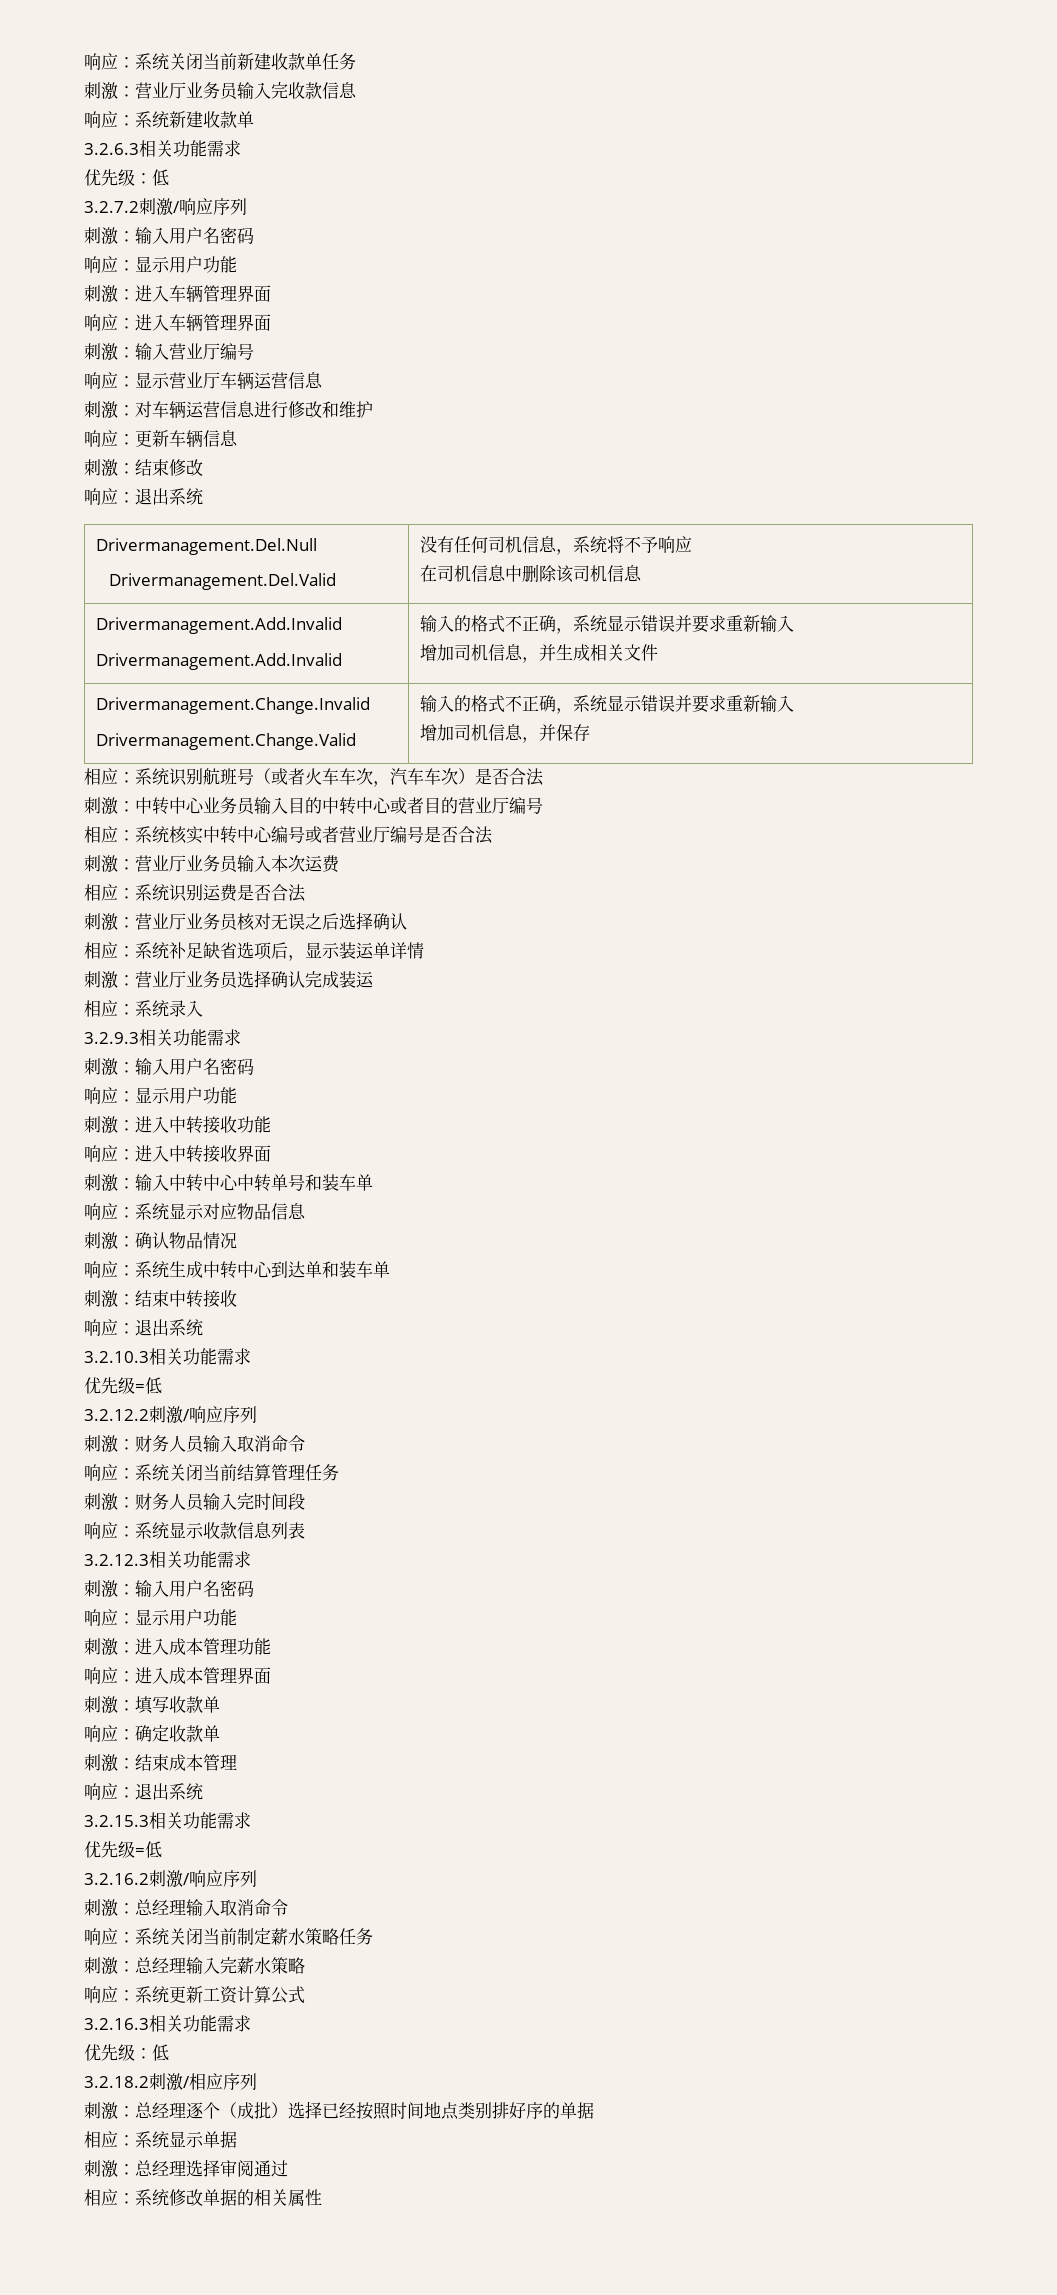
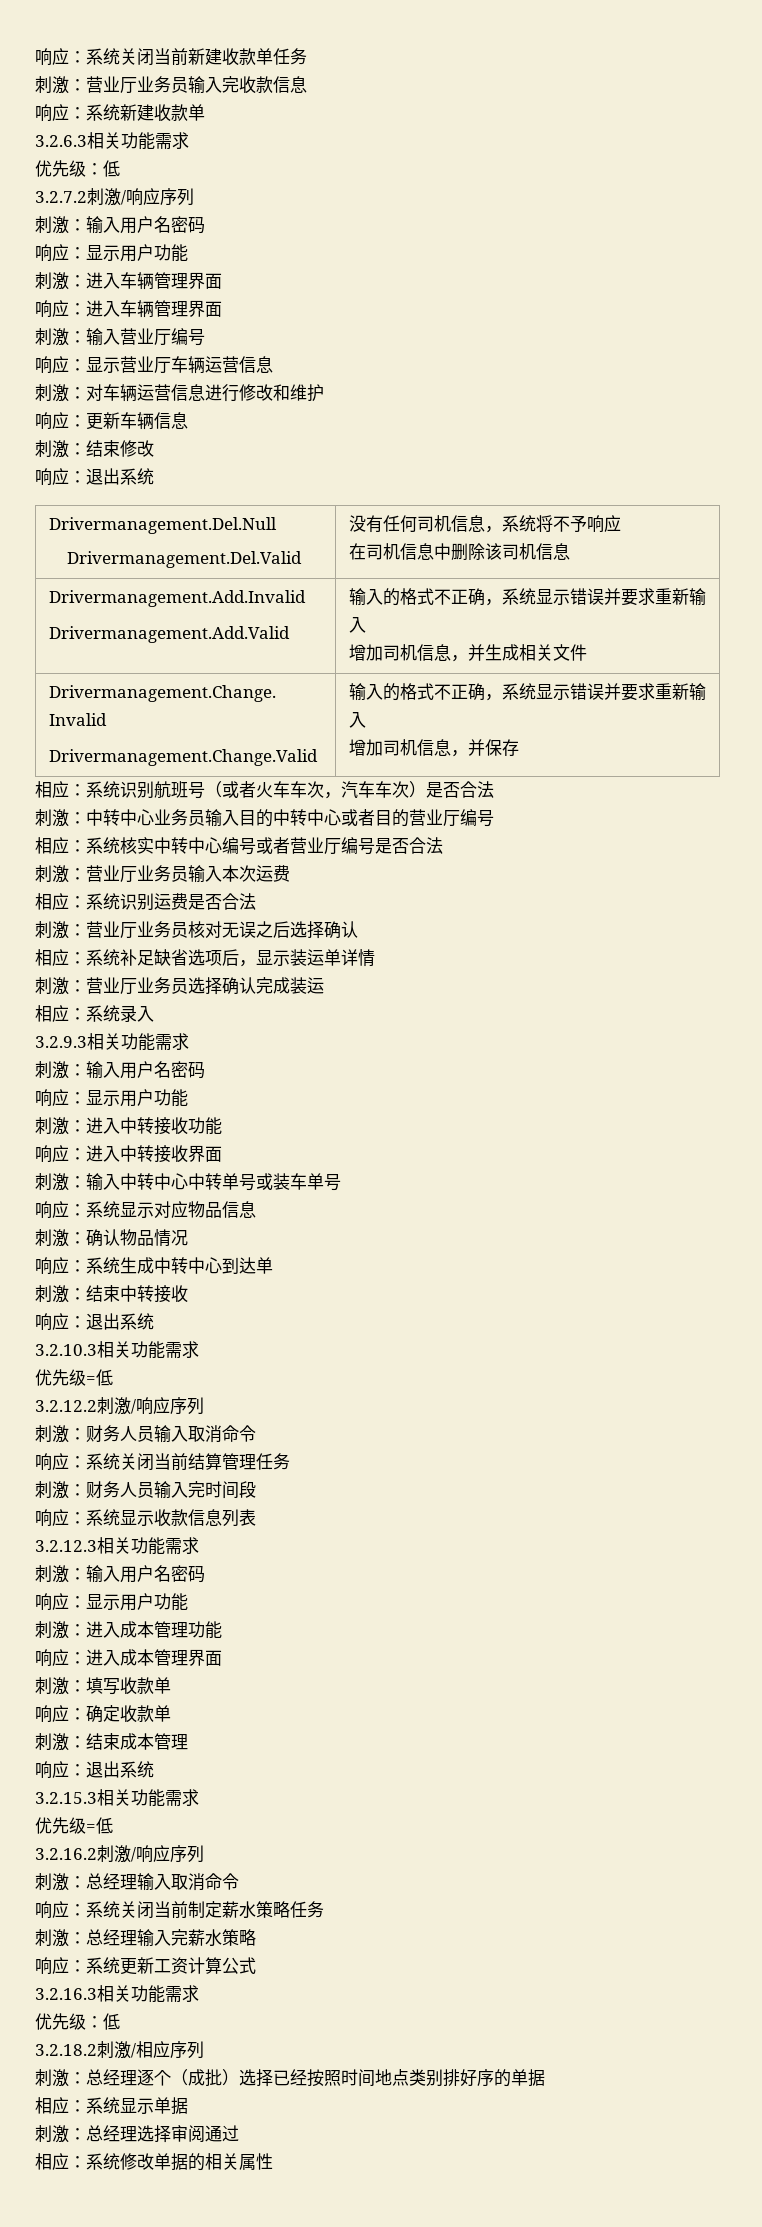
  Drivermanagement.Del.Null
  Drivermanagement.Del.Valid | 没有任何司机信息，系统将不予响应
  在司机信息中删除该司机信息
  Drivermanagement.Add.Invalid
- Drivermanagement.Add.Invalid | 输入的格式不正确，系统显示错误并要求重新输入
+ Drivermanagement.Add.Valid | 输入的格式不正确，系统显示错误并要求重新输入
- 刺激：输入中转中心中转单号和装车单
+ 刺激：输入中转中心中转单号或装车单号
- 响应：系统生成中转中心到达单和装车单
+ 响应：系统生成中转中心到达单

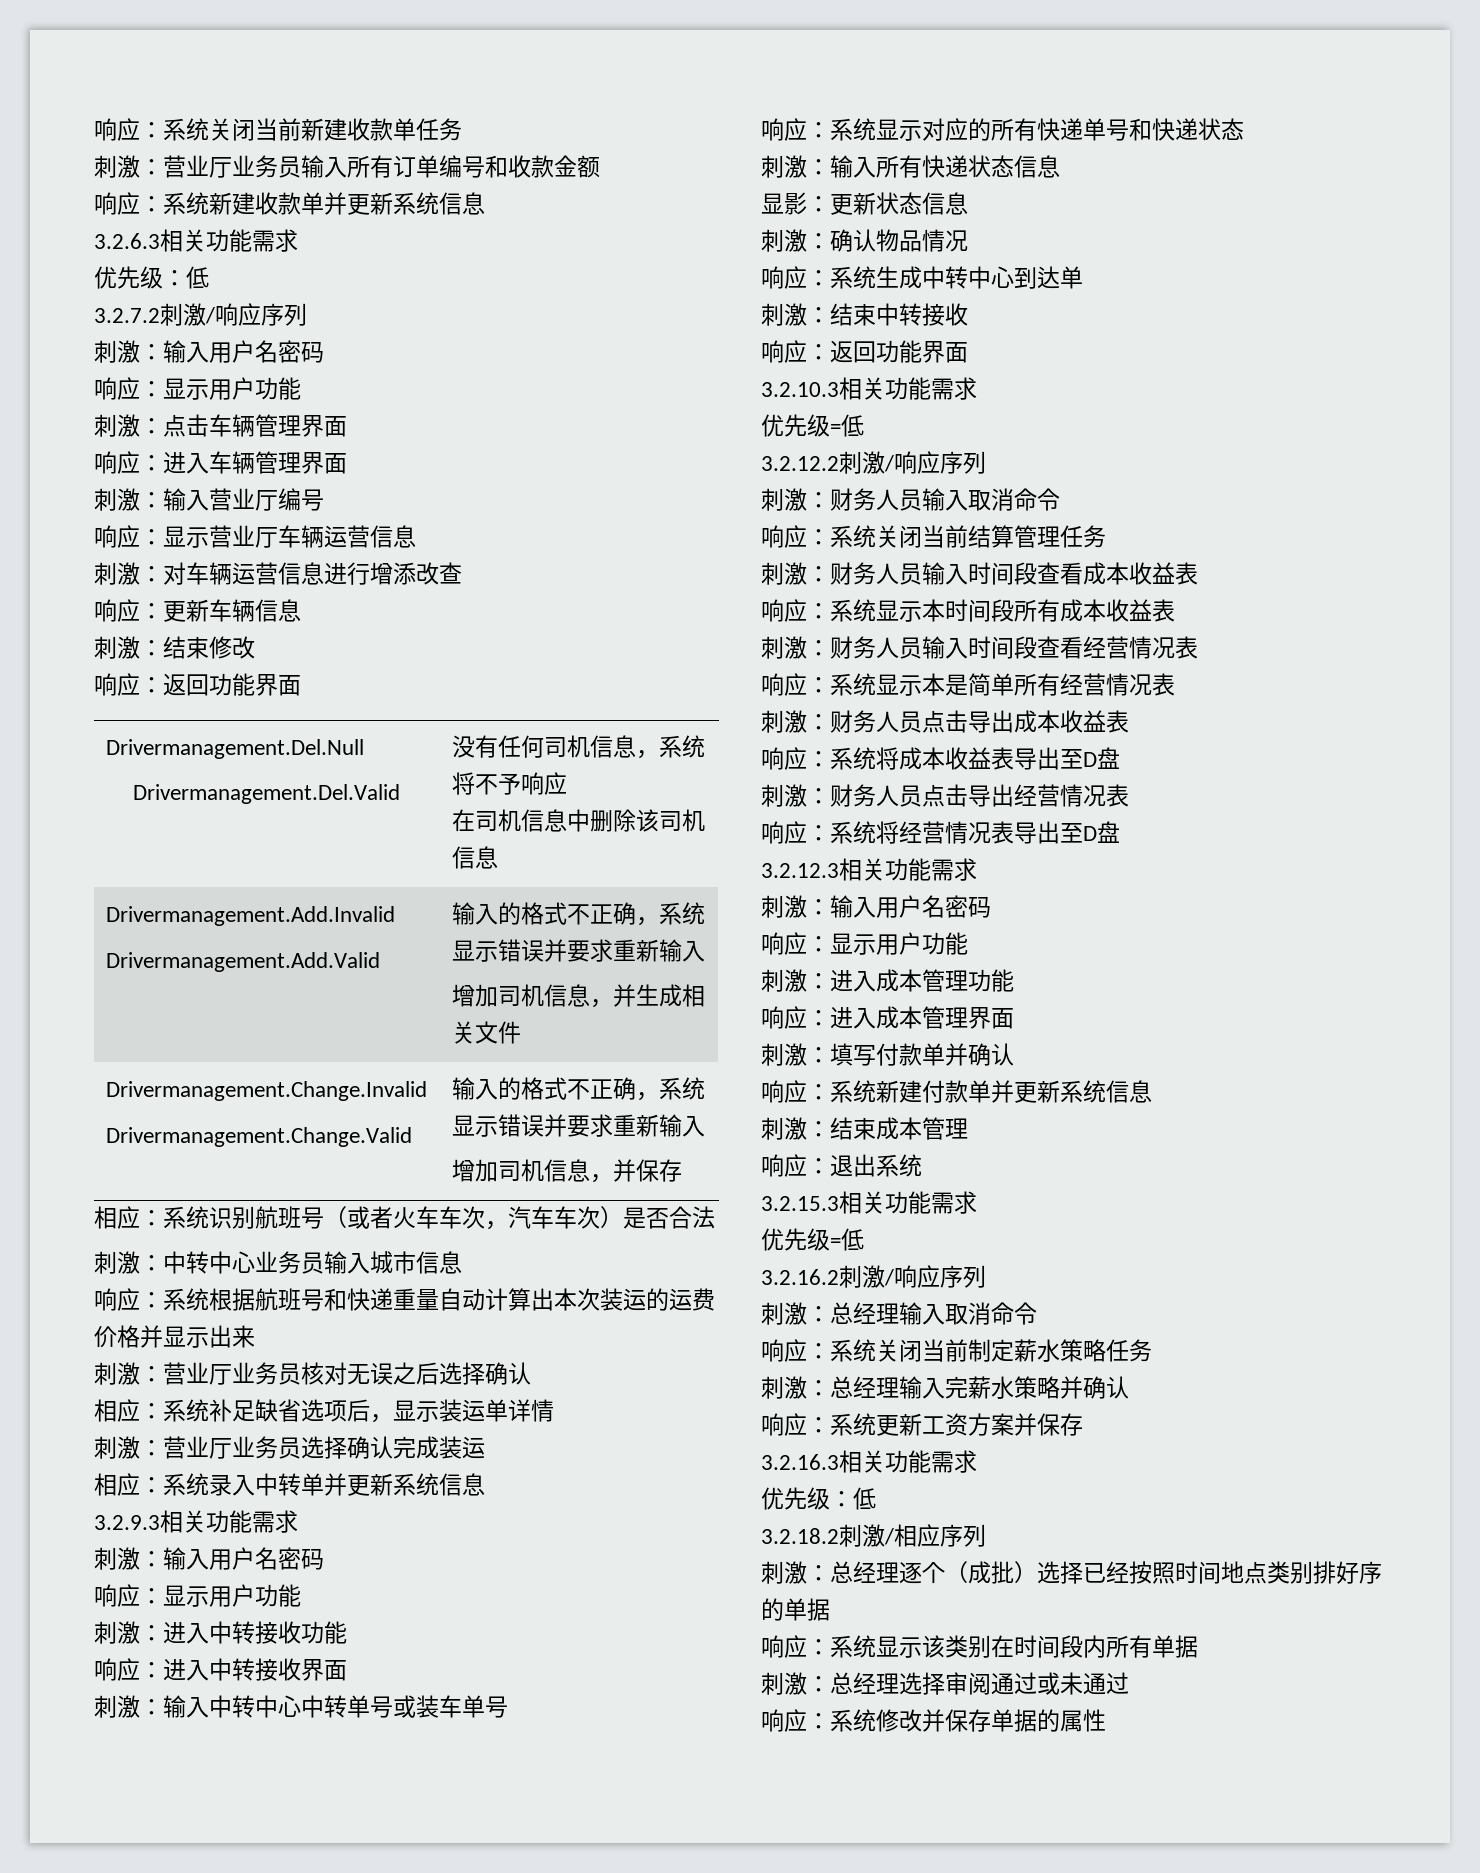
- 刺激：营业厅业务员输入完收款信息
+ 刺激：营业厅业务员输入所有订单编号和收款金额
- 响应：系统新建收款单
+ 响应：系统新建收款单并更新系统信息
- 刺激：进入车辆管理界面
+ 刺激：点击车辆管理界面
- 刺激：对车辆运营信息进行修改和维护
+ 刺激：对车辆运营信息进行增添改查
  刺激：结束修改
- 响应：退出系统
+ 响应：返回功能界面
- 刺激：中转中心业务员输入目的中转中心或者目的营业厅编号
- 相应：系统核实中转中心编号或者营业厅编号是否合法
- 刺激：营业厅业务员输入本次运费
- 相应：系统识别运费是否合法
+ 刺激：中转中心业务员输入城市信息
+ 响应：系统根据航班号和快递重量自动计算出本次装运的运费价格并显示出来
- 相应：系统录入
+ 相应：系统录入中转单并更新系统信息
- 响应：系统显示对应物品信息
+ 响应：系统显示对应的所有快递单号和快递状态
+ 刺激：输入所有快递状态信息
+ 显影：更新状态信息
  刺激：结束中转接收
- 响应：退出系统
+ 响应：返回功能界面
- 刺激：财务人员输入完时间段
- 响应：系统显示收款信息列表
+ 刺激：财务人员输入时间段查看成本收益表
+ 响应：系统显示本时间段所有成本收益表
+ 刺激：财务人员输入时间段查看经营情况表
+ 响应：系统显示本是简单所有经营情况表
+ 刺激：财务人员点击导出成本收益表
+ 响应：系统将成本收益表导出至D盘
+ 刺激：财务人员点击导出经营情况表
+ 响应：系统将经营情况表导出至D盘
- 刺激：填写收款单
- 响应：确定收款单
+ 刺激：填写付款单并确认
+ 响应：系统新建付款单并更新系统信息
- 刺激：总经理输入完薪水策略
+ 刺激：总经理输入完薪水策略并确认
- 响应：系统更新工资计算公式
+ 响应：系统更新工资方案并保存
- 相应：系统显示单据
+ 响应：系统显示该类别在时间段内所有单据
- 刺激：总经理选择审阅通过
- 相应：系统修改单据的相关属性
+ 刺激：总经理选择审阅通过或未通过
+ 响应：系统修改并保存单据的属性

